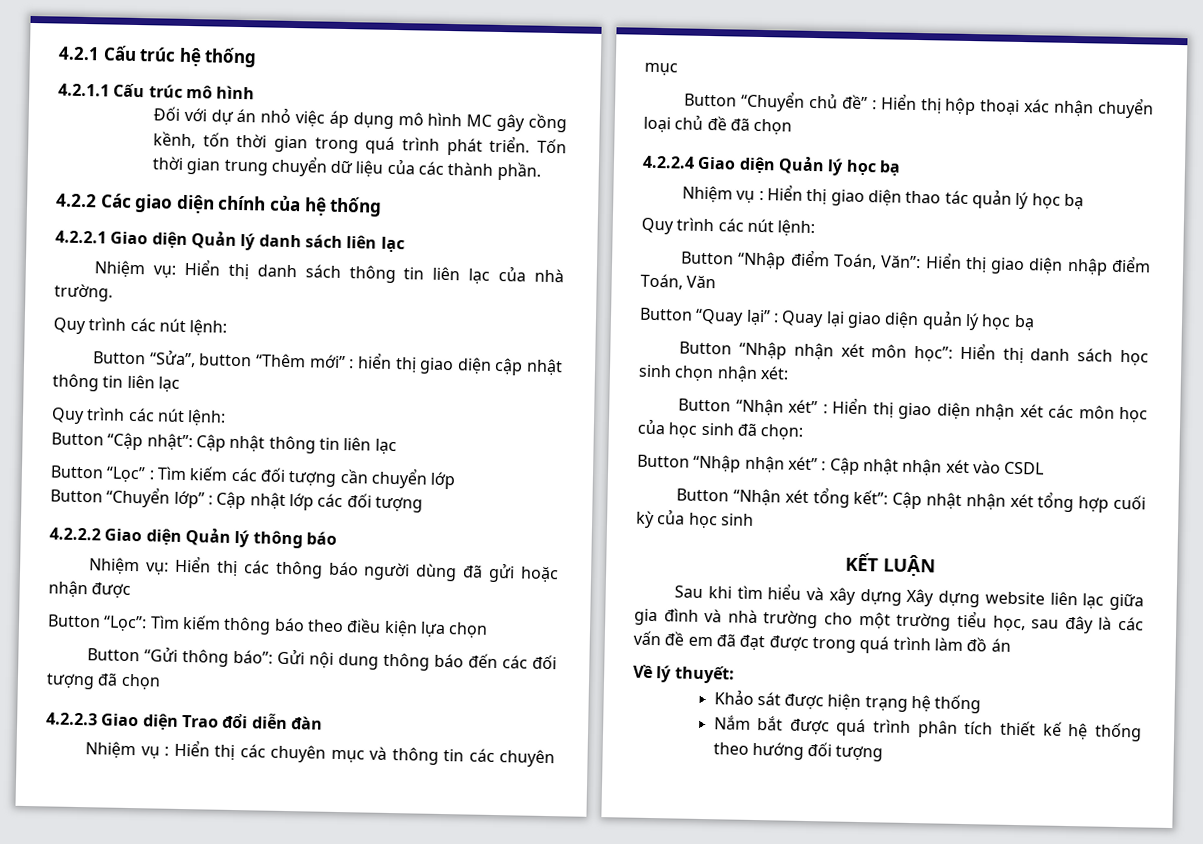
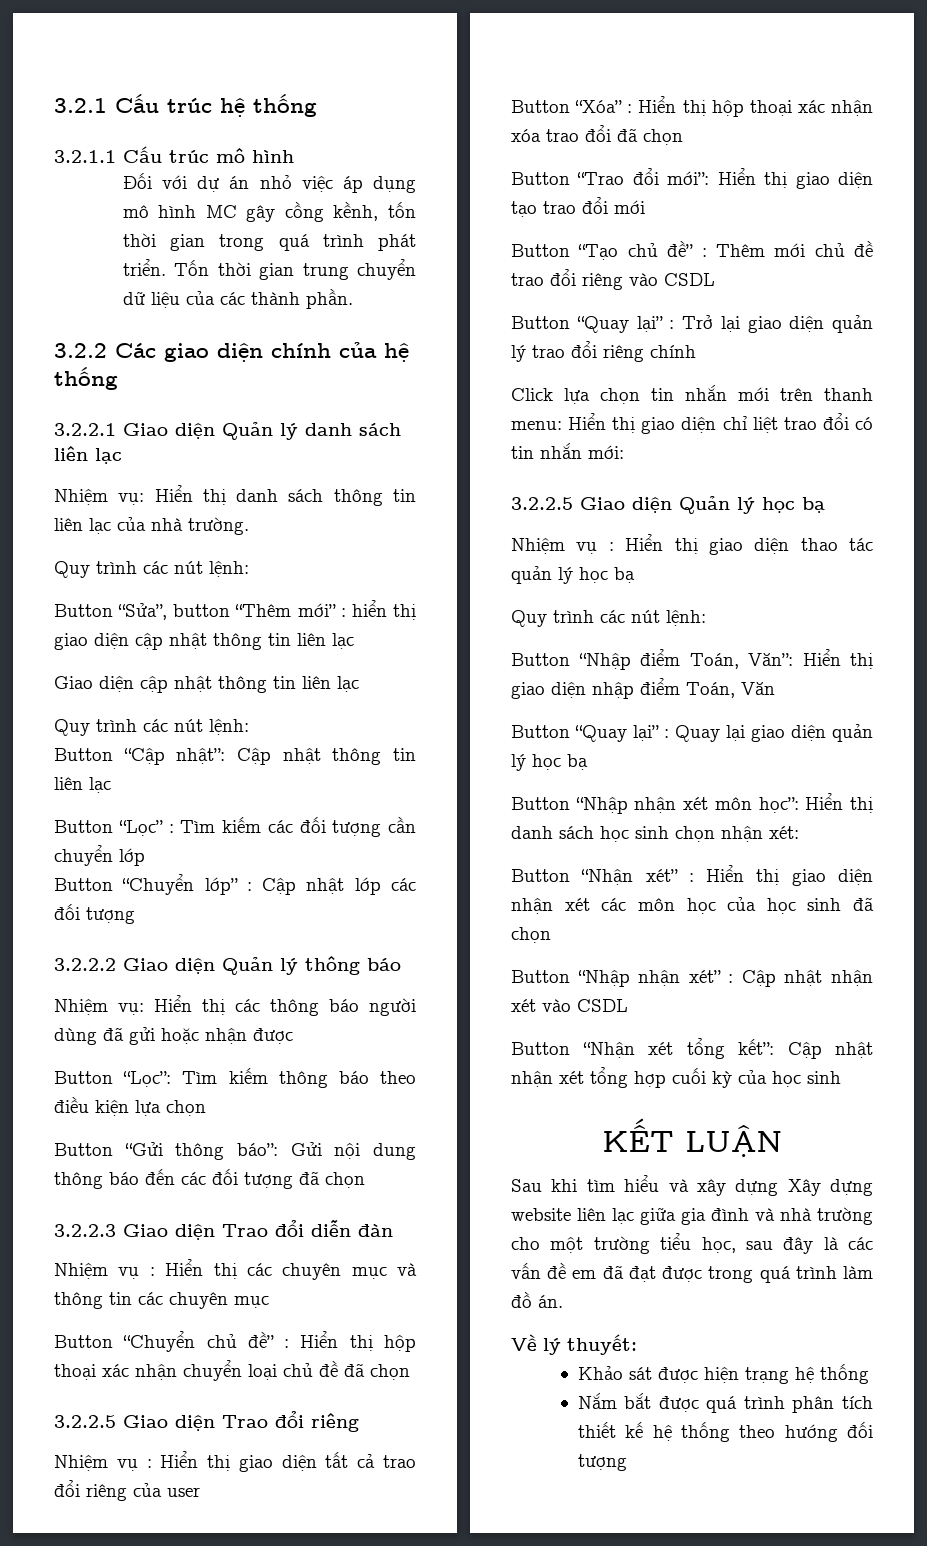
- 4.2.1 Cấu trúc hệ thống
+ 3.2.1 Cấu trúc hệ thống
- 4.2.1.1 Cấu trúc mô hình
+ 3.2.1.1 Cấu trúc mô hình
- 4.2.2 Các giao diện chính của hệ thống
+ 3.2.2 Các giao diện chính của hệ thống
- 4.2.2.1 Giao diện Quản lý danh sách liên lạc
+ 3.2.2.1 Giao diện Quản lý danh sách liên lạc
+ Giao diện cập nhật thông tin liên lạc
- 4.2.2.2 Giao diện Quản lý thông báo
+ 3.2.2.2 Giao diện Quản lý thông báo
- 4.2.2.3 Giao diện Trao đổi diễn đàn
+ 3.2.2.3 Giao diện Trao đổi diễn đàn
- 4.2.2.4 Giao diện Quản lý học bạ
+ 3.2.2.5 Giao diện Trao đổi riêng
+ Nhiệm vụ : Hiển thị giao diện tất cả trao đổi riêng của user
+ Button “Xóa” : Hiển thị hộp thoại xác nhận xóa trao đổi đã chọn
+ Button “Trao đổi mới”: Hiển thị giao diện tạo trao đổi mới
+ Button “Tạo chủ đề” : Thêm mới chủ đề trao đổi riêng vào CSDL
+ Button “Quay lại” : Trở lại giao diện quản lý trao đổi riêng chính
+ Click lựa chọn tin nhắn mới trên thanh menu: Hiển thị giao diện chỉ liệt trao đổi có tin nhắn mới:
+ 3.2.2.5 Giao diện Quản lý học bạ
- Button “Nhận xét” : Hiển thị giao diện nhận xét các môn học của học sinh đã chọn:
+ Button “Nhận xét” : Hiển thị giao diện nhận xét các môn học của học sinh đã chọn
- Sau khi tìm hiểu và xây dựng Xây dựng website liên lạc giữa gia đình và nhà trường cho một trường tiểu học, sau đây là các vấn đề em đã đạt được trong quá trình làm đồ án
+ Sau khi tìm hiểu và xây dựng Xây dựng website liên lạc giữa gia đình và nhà trường cho một trường tiểu học, sau đây là các vấn đề em đã đạt được trong quá trình làm đồ án.

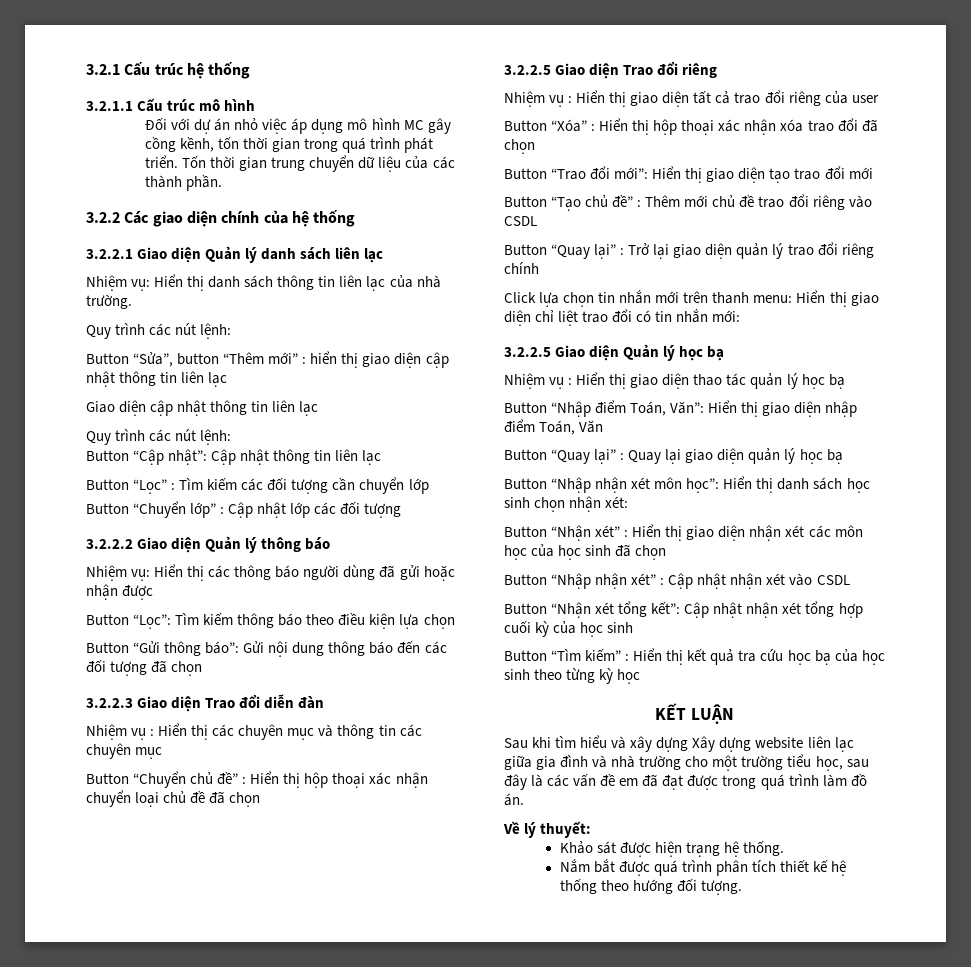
  Nhiệm vụ : Hiển thị giao diện thao tác quản lý học bạ
- Quy trình các nút lệnh:
+ Button “Tìm kiếm” : Hiển thị kết quả tra cứu học bạ của học sinh theo từng kỳ học
- Khảo sát được hiện trạng hệ thống
+ Khảo sát được hiện trạng hệ thống.
- Nắm bắt được quá trình phân tích thiết kế hệ thống theo hướng đối tượng
+ Nắm bắt được quá trình phân tích thiết kế hệ thống theo hướng đối tượng.

